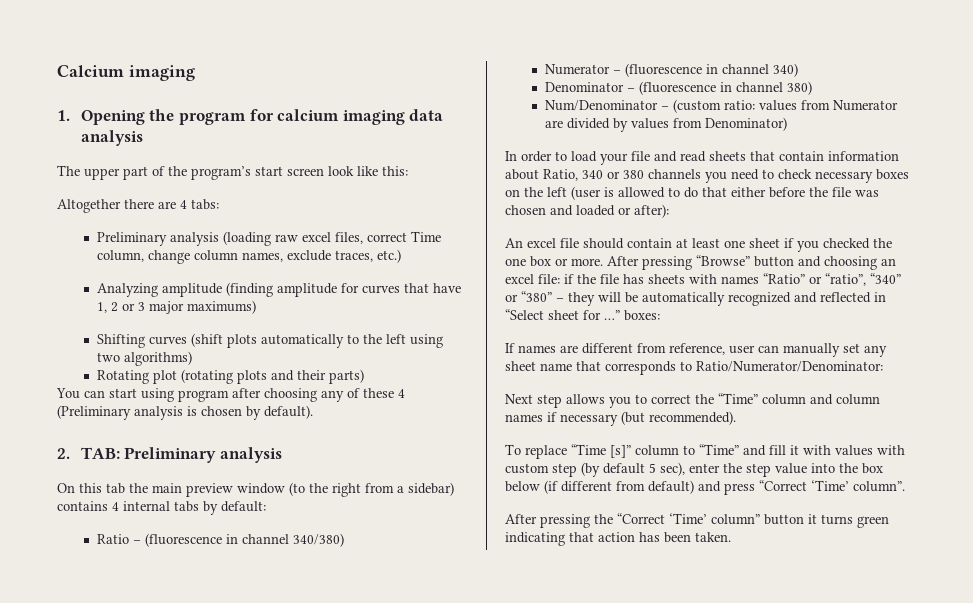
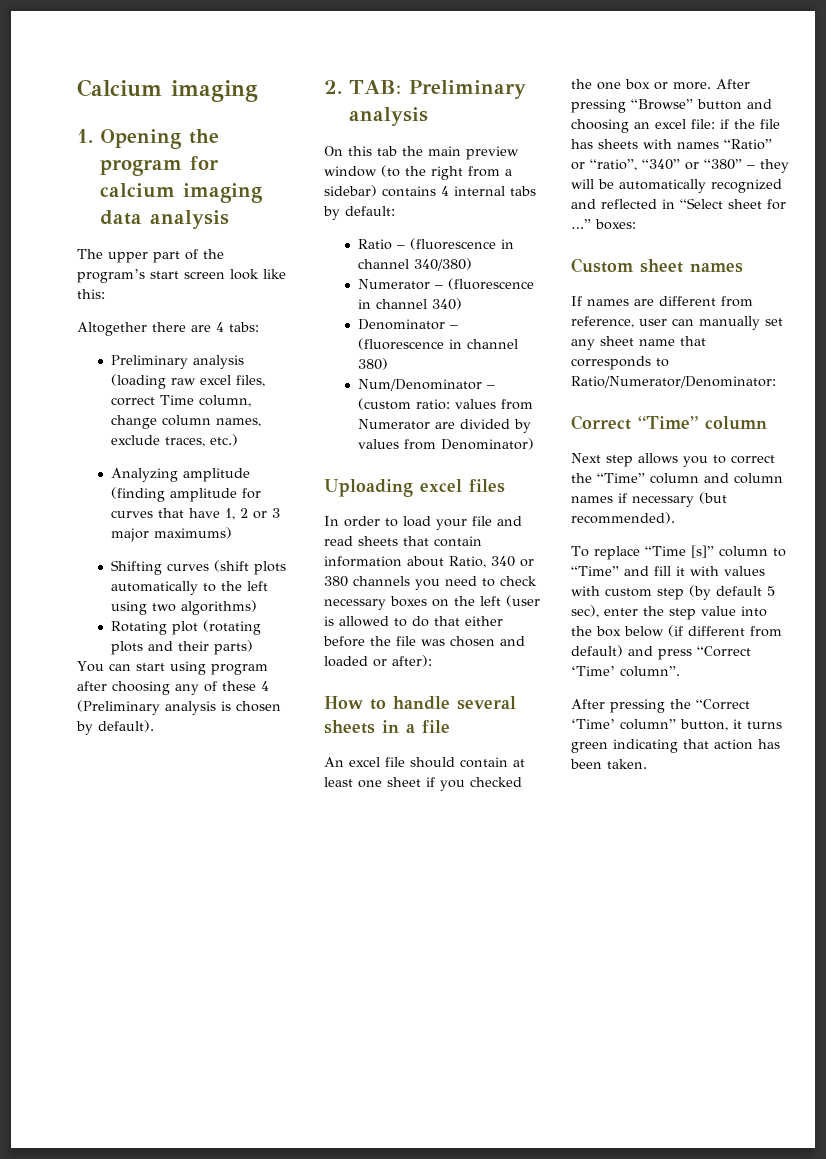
+ Uploading excel files
+ How to handle several sheets in a file
+ Custom sheet names
+ Correct “Time” column
- After pressing the “Correct ‘Time’ column” button it turns green indicating that action has been taken.
+ After pressing the “Correct ‘Time’ column” button, it turns green indicating that action has been taken.

